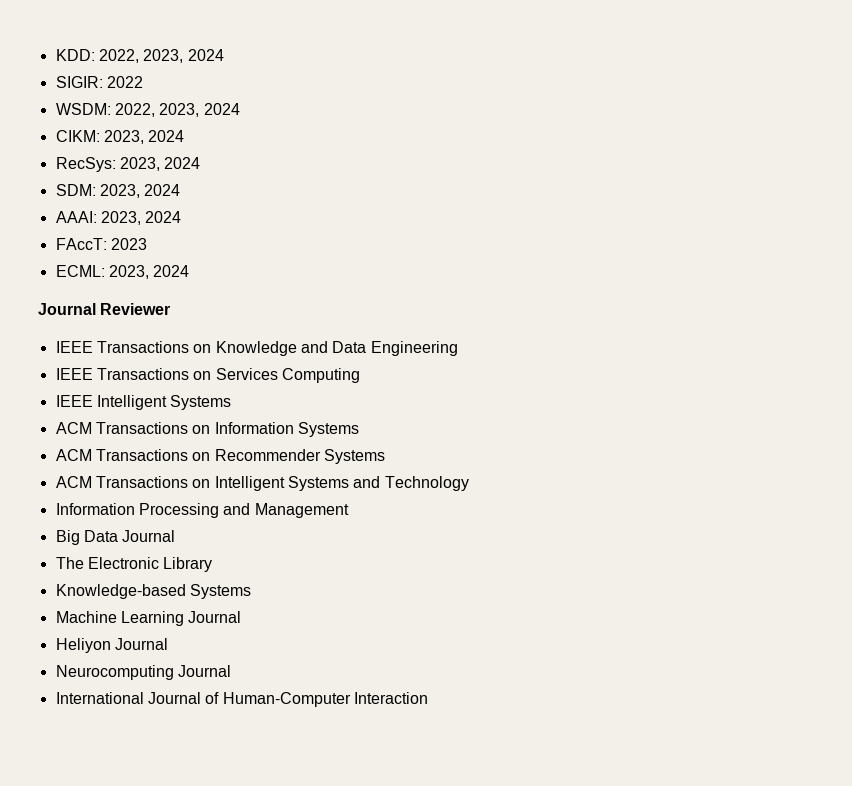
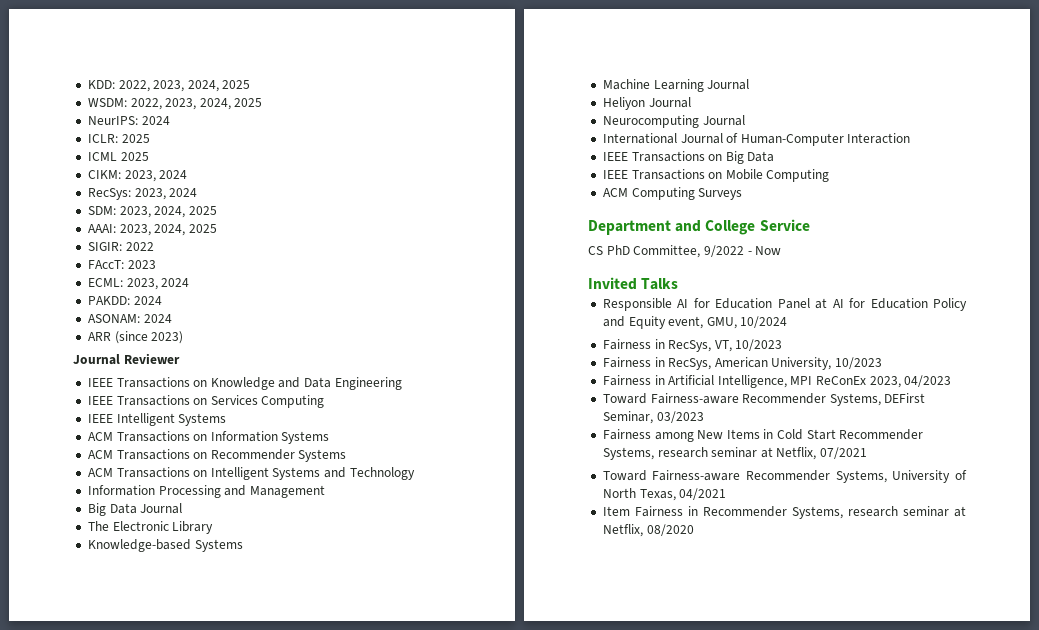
- KDD: 2022, 2023, 2024
- SIGIR: 2022
+ KDD: 2022, 2023, 2024, 2025
- WSDM: 2022, 2023, 2024
+ WSDM: 2022, 2023, 2024, 2025
+ NeurIPS: 2024
+ ICLR: 2025
+ ICML 2025
- SDM: 2023, 2024
+ SDM: 2023, 2024, 2025
- AAAI: 2023, 2024
+ AAAI: 2023, 2024, 2025
+ SIGIR: 2022
+ PAKDD: 2024
+ ASONAM: 2024
+ ARR (since 2023)
+ IEEE Transactions on Big Data
+ IEEE Transactions on Mobile Computing
+ ACM Computing Surveys
+ Department and College Service
+ CS PhD Committee, 9/2022 - Now
+ Invited Talks
+ Responsible AI for Education Panel at AI for Education Policy and Equity event, GMU, 10/2024
+ Fairness in RecSys, VT, 10/2023
+ Fairness in RecSys, American University, 10/2023
+ Fairness in Artificial Intelligence, MPI ReConEx 2023, 04/2023
+ Toward Fairness-aware Recommender Systems, DEFirst Seminar, 03/2023
+ Fairness among New Items in Cold Start Recommender Systems, research seminar at Netflix, 07/2021
+ Toward Fairness-aware Recommender Systems, University of North Texas, 04/2021
+ Item Fairness in Recommender Systems, research seminar at Netflix, 08/2020

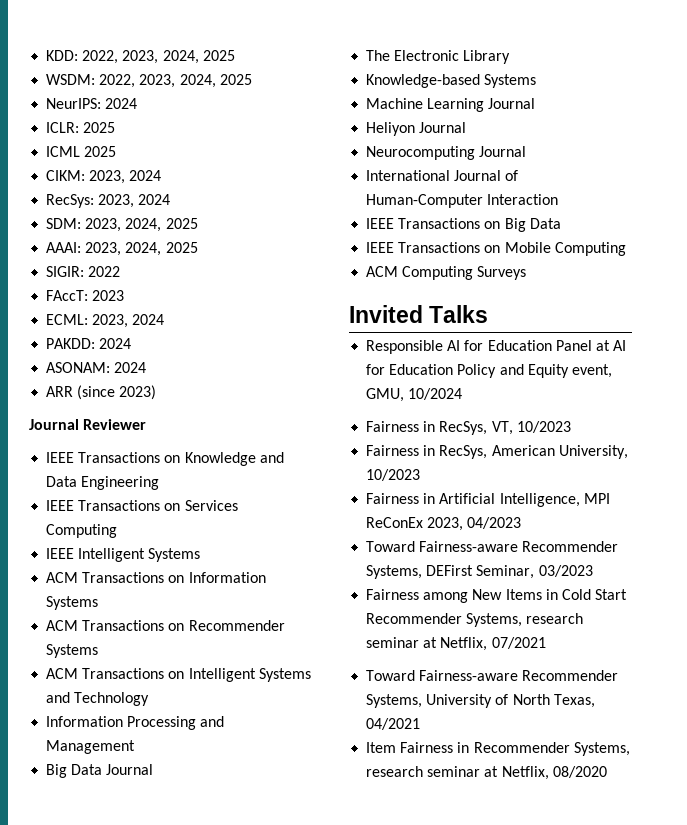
- Department and College Service
- CS PhD Committee, 9/2022 - Now

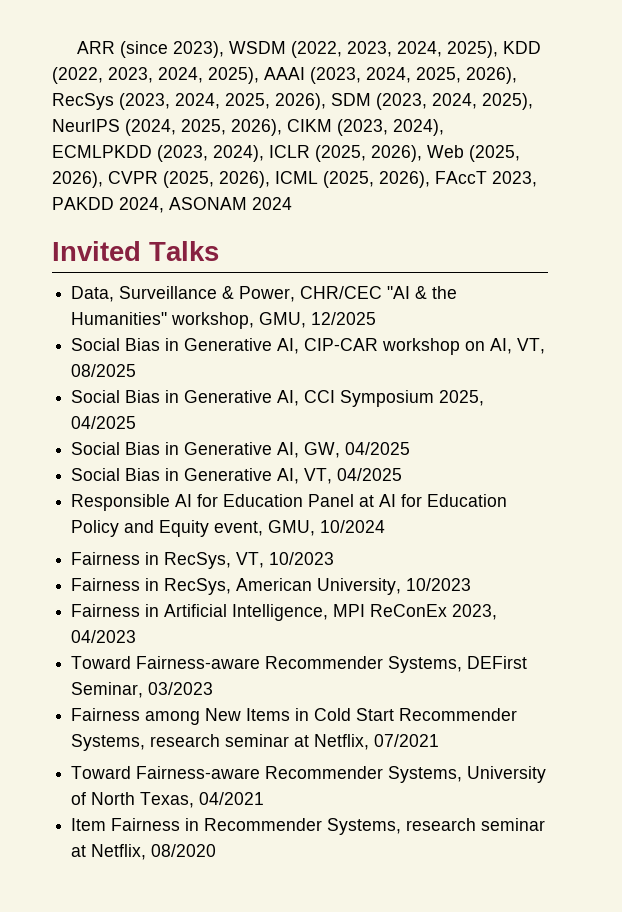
- KDD: 2022, 2023, 2024, 2025
- WSDM: 2022, 2023, 2024, 2025
- NeurIPS: 2024
- ICLR: 2025
- ICML 2025
- CIKM: 2023, 2024
- RecSys: 2023, 2024
- SDM: 2023, 2024, 2025
- AAAI: 2023, 2024, 2025
- SIGIR: 2022
- FAccT: 2023
- ECML: 2023, 2024
- PAKDD: 2024
- ASONAM: 2024
- ARR (since 2023)
- Journal Reviewer
- IEEE Transactions on Knowledge and Data Engineering
- IEEE Transactions on Services Computing
- IEEE Intelligent Systems
- ACM Transactions on Information Systems
- ACM Transactions on Recommender Systems
- ACM Transactions on Intelligent Systems and Technology
- Information Processing and Management
- Big Data Journal
- The Electronic Library
- Knowledge-based Systems
- Machine Learning Journal
- Heliyon Journal
- Neurocomputing Journal
- International Journal of Human-Computer Interaction
- IEEE Transactions on Big Data
- IEEE Transactions on Mobile Computing
- ACM Computing Surveys
+ ARR (since 2023), WSDM (2022, 2023, 2024, 2025), KDD (2022, 2023, 2024, 2025), AAAI (2023, 2024, 2025, 2026), RecSys (2023, 2024, 2025, 2026), SDM (2023, 2024, 2025), NeurIPS (2024, 2025, 2026), CIKM (2023, 2024), ECMLPKDD (2023, 2024), ICLR (2025, 2026), Web (2025, 2026), CVPR (2025, 2026), ICML (2025, 2026), FAccT 2023, PAKDD 2024, ASONAM 2024
  Invited Talks
+ Data, Surveillance & Power, CHR/CEC "AI & the Humanities" workshop, GMU, 12/2025
+ Social Bias in Generative AI, CIP-CAR workshop on AI, VT, 08/2025
+ Social Bias in Generative AI, CCI Symposium 2025, 04/2025
+ Social Bias in Generative AI, GW, 04/2025
+ Social Bias in Generative AI, VT, 04/2025

